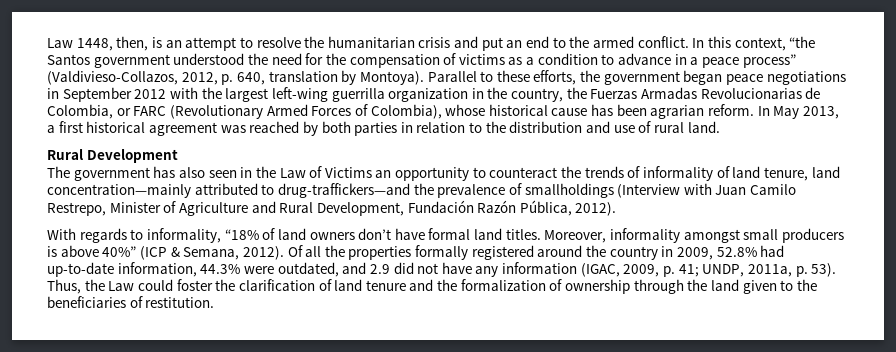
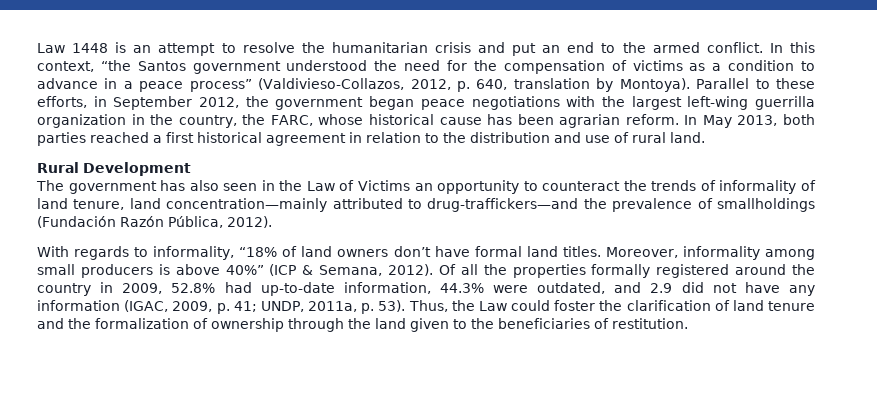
- Law 1448, then, is an attempt to resolve the humanitarian crisis and put an end to the armed conflict.
+ Law 1448 is an attempt to resolve the humanitarian crisis and put an end to the armed conflict.
- Parallel to these efforts, the government began peace negotiations in September 2012 with the largest left-wing guerrilla organization in the country, the Fuerzas Armadas Revolucionarias de Colombia, or FARC (Revolutionary Armed Forces of Colombia), whose historical cause has been agrarian reform.
+ Parallel to these efforts, in September 2012, the government began peace negotiations with the largest left-wing guerrilla organization in the country, the FARC, whose historical cause has been agrarian reform.
- In May 2013, a first historical agreement was reached by both parties in relation to the distribution and use of rural land.
+ In May 2013, both parties reached a first historical agreement in relation to the distribution and use of rural land.
- The government has also seen in the Law of Victims an opportunity to counteract the trends of informality of land tenure, land concentration—mainly attributed to drug-traffickers—and the prevalence of smallholdings (Interview with Juan Camilo Restrepo, Minister of Agriculture and Rural Development, Fundación Razón Pública, 2012).
+ The government has also seen in the Law of Victims an opportunity to counteract the trends of informality of land tenure, land concentration—mainly attributed to drug-traffickers—and the prevalence of smallholdings (Fundación Razón Pública, 2012).
- Moreover, informality amongst small producers is above 40%” (ICP & Semana, 2012).
+ Moreover, informality among small producers is above 40%” (ICP & Semana, 2012).

